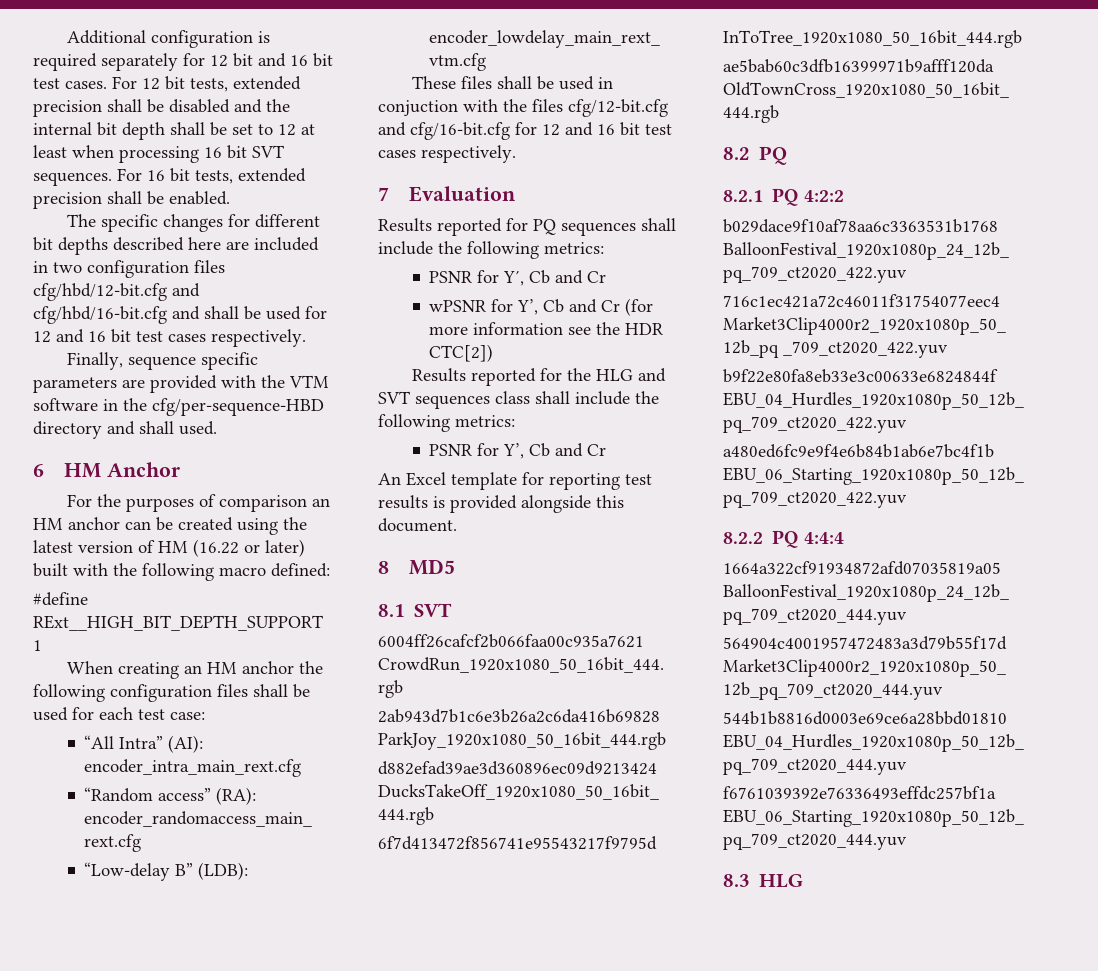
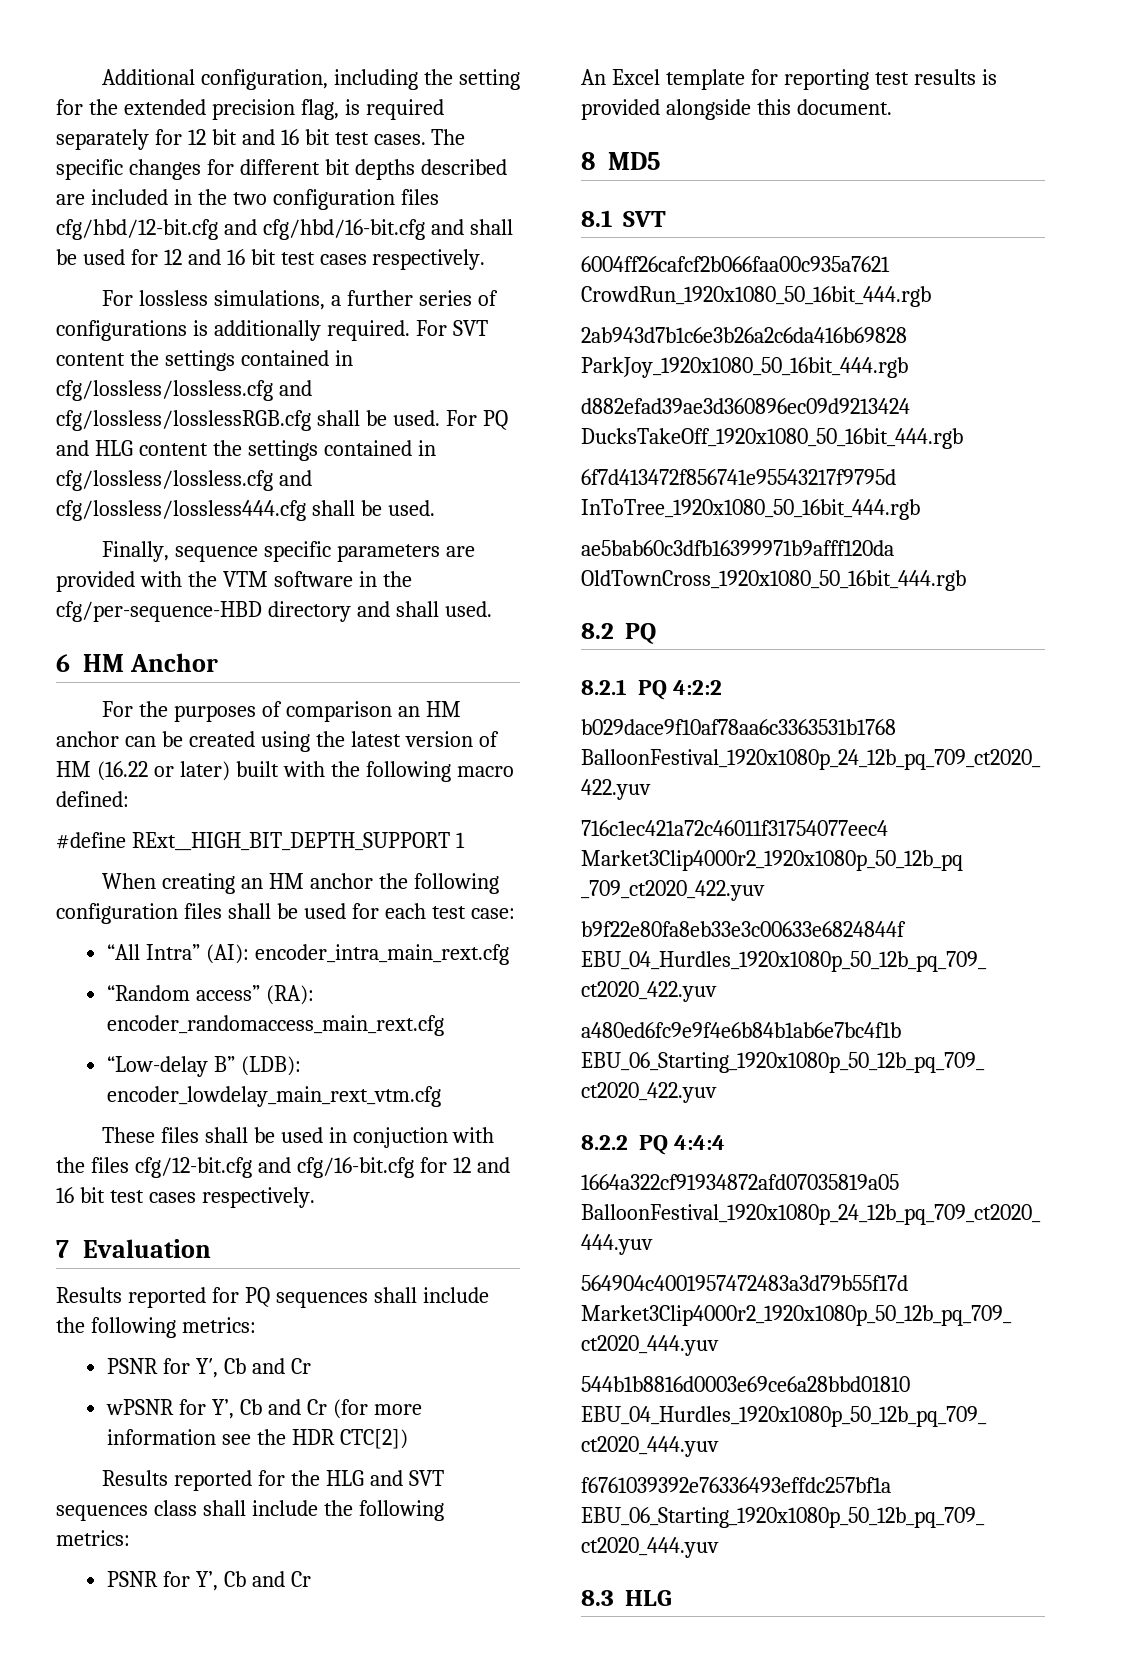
- Additional configuration is required separately for 12 bit and 16 bit test cases. For 12 bit tests, extended precision shall be disabled and the internal bit depth shall be set to 12 at least when processing 16 bit SVT sequences. For 16 bit tests, extended precision shall be enabled.
- The specific changes for different bit depths described here are included in two configuration files cfg/hbd/12-bit.cfg and cfg/hbd/16-bit.cfg and shall be used for 12 and 16 bit test cases respectively.
+ Additional configuration, including the setting for the extended precision flag, is required separately for 12 bit and 16 bit test cases. The specific changes for different bit depths described are included in the two configuration files cfg/hbd/12-bit.cfg and cfg/hbd/16-bit.cfg and shall be used for 12 and 16 bit test cases respectively.
+ For lossless simulations, a further series of configurations is additionally required. For SVT content the settings contained in cfg/lossless/lossless.cfg and cfg/lossless/losslessRGB.cfg shall be used. For PQ and HLG content the settings contained in cfg/lossless/lossless.cfg and cfg/lossless/lossless444.cfg shall be used.

